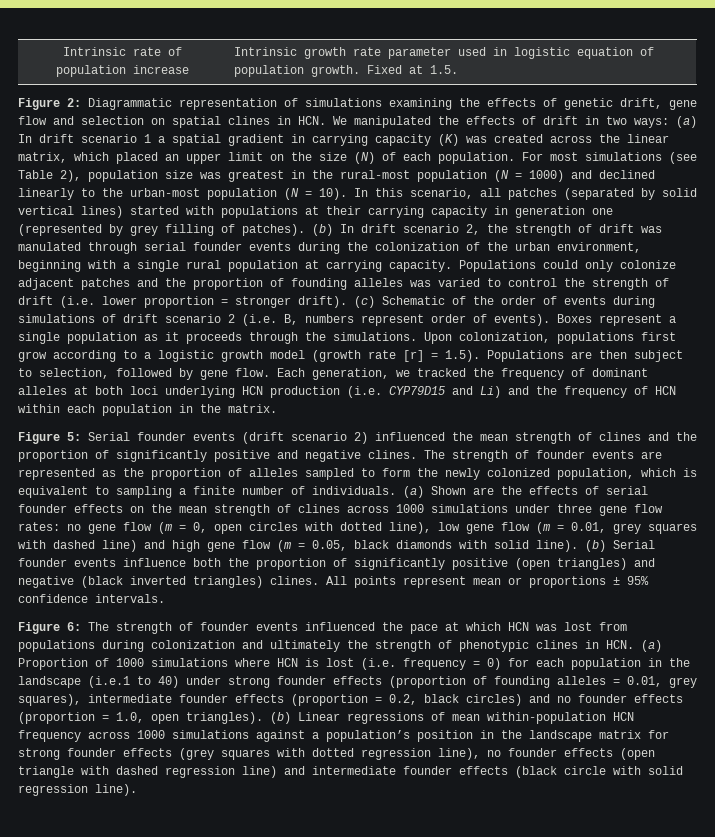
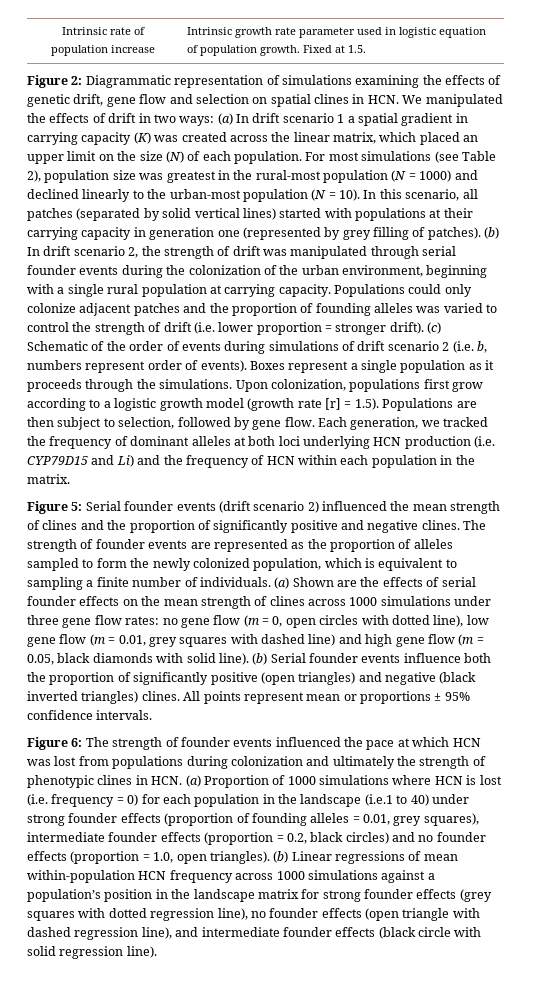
- (b) In drift scenario 2, the strength of drift was manulated through serial founder events during the colonization of the urban environment, beginning with a single rural population at carrying capacity.
+ (b) In drift scenario 2, the strength of drift was manipulated through serial founder events during the colonization of the urban environment, beginning with a single rural population at carrying capacity.
- (c) Schematic of the order of events during simulations of drift scenario 2 (i.e. B, numbers represent order of events).
+ (c) Schematic of the order of events during simulations of drift scenario 2 (i.e. b, numbers represent order of events).
- (b) Linear regressions of mean within-population HCN frequency across 1000 simulations against a population’s position in the landscape matrix for strong founder effects (grey squares with dotted regression line), no founder effects (open triangle with dashed regression line) and intermediate founder effects (black circle with solid regression line).
+ (b) Linear regressions of mean within-population HCN frequency across 1000 simulations against a population’s position in the landscape matrix for strong founder effects (grey squares with dotted regression line), no founder effects (open triangle with dashed regression line), and intermediate founder effects (black circle with solid regression line).

